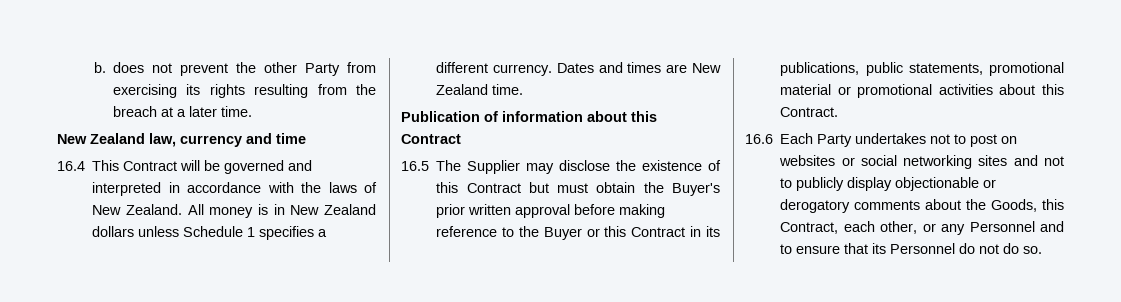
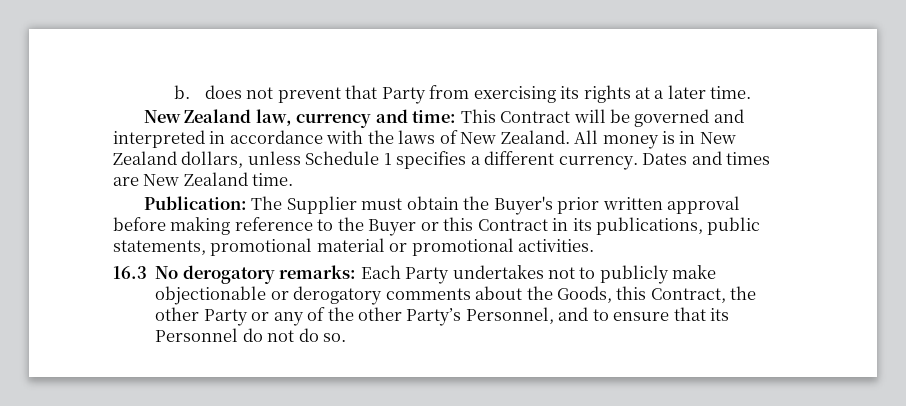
- b. does not prevent the other Party from exercising its rights resulting from the breach at a later time.
+ b. does not prevent that Party from exercising its rights at a later time.
- New Zealand law, currency and time
- 16.4 This Contract will be governed and interpreted in accordance with the laws of New Zealand.
+ New Zealand law, currency and time: This Contract will be governed and interpreted in accordance with the laws of New Zealand.
- All money is in New Zealand dollars unless Schedule 1 specifies a different currency.
+ All money is in New Zealand dollars, unless Schedule 1 specifies a different currency.
- Publication of information about this Contract
- 16.5 The Supplier may disclose the existence of this Contract but must obtain the Buyer's prior written approval before making reference to the Buyer or this Contract in its publications, public statements, promotional material or promotional activities about this Contract.
- 16.6 Each Party undertakes not to post on websites or social networking sites and not to publicly display objectionable or derogatory comments about the Goods, this Contract, each other, or any Personnel and to ensure that its Personnel do not do so.
+ Publication: The Supplier must obtain the Buyer's prior written approval before making reference to the Buyer or this Contract in its publications, public statements, promotional material or promotional activities.
+ 16.3 No derogatory remarks: Each Party undertakes not to publicly make objectionable or derogatory comments about the Goods, this Contract, the other Party or any of the other Party’s Personnel, and to ensure that its Personnel do not do so.

